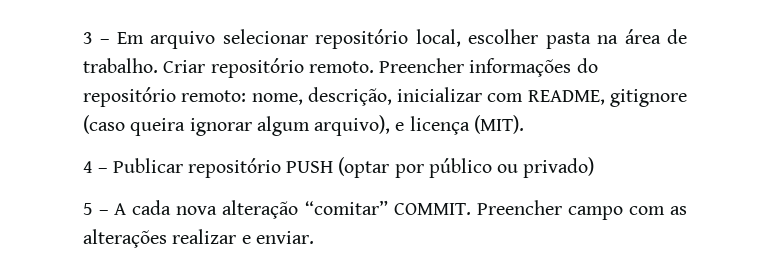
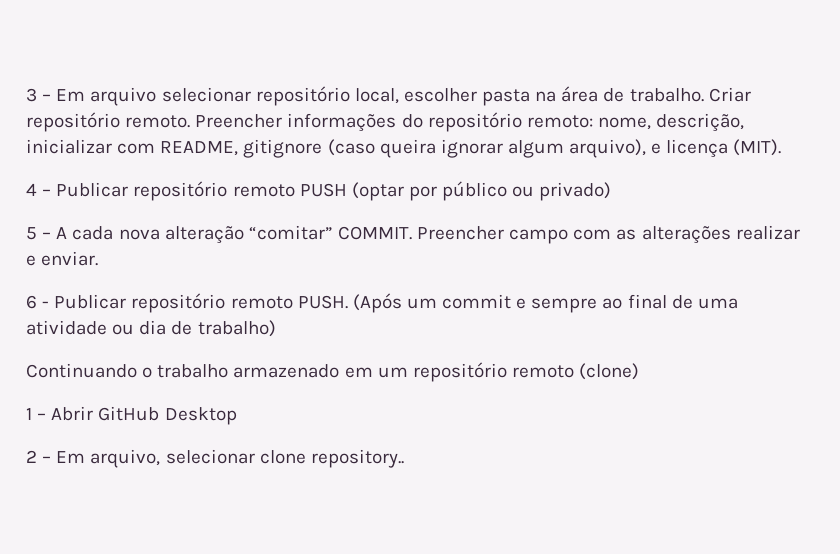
- 4 – Publicar repositório PUSH (optar por público ou privado)
+ 4 – Publicar repositório remoto PUSH (optar por público ou privado)
+ 6 - Publicar repositório remoto PUSH. (Após um commit e sempre ao final de uma atividade ou dia de trabalho)
+ Continuando o trabalho armazenado em um repositório remoto (clone)
+ 1 – Abrir GitHub Desktop
+ 2 – Em arquivo, selecionar clone repository..

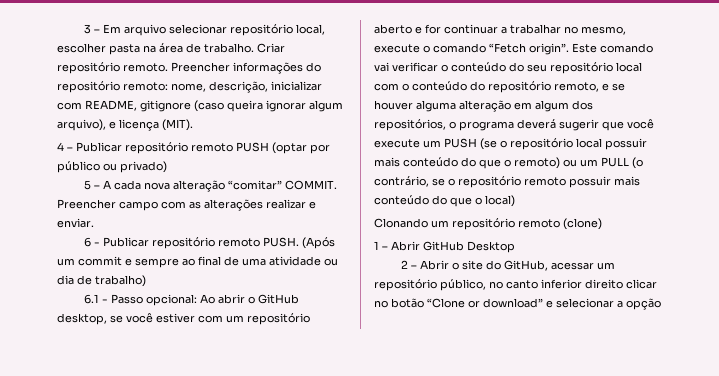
- Continuando o trabalho armazenado em um repositório remoto (clone)
+ 6.1 - Passo opcional: Ao abrir o GitHub desktop, se você estiver com um repositório aberto e for continuar a trabalhar no mesmo, execute o comando “Fetch origin”. Este comando vai verificar o conteúdo do seu repositório local com o conteúdo do repositório remoto, e se houver alguma alteração em algum dos repositórios, o programa deverá sugerir que você execute um PUSH (se o repositório local possuir mais conteúdo do que o remoto) ou um PULL (o contrário, se o repositório remoto possuir mais conteúdo do que o local)
+ Clonando um repositório remoto (clone)
- 2 – Em arquivo, selecionar clone repository..
+ 2 – Abrir o site do GitHub, acessar um repositório público, no canto inferior direito clicar no botão “Clone or download” e selecionar a opção

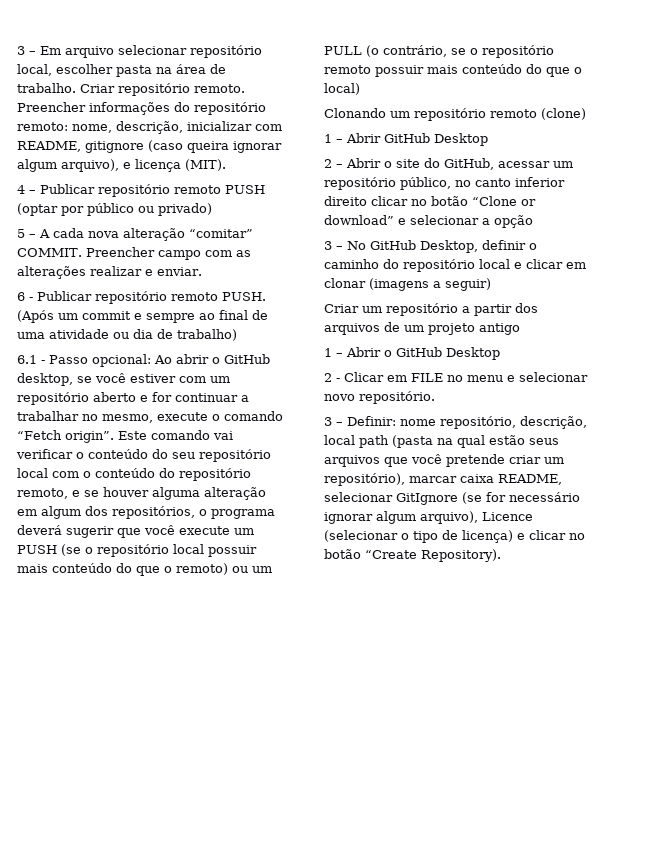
+ 3 – No GitHub Desktop, definir o caminho do repositório local e clicar em clonar (imagens a seguir)
+ Criar um repositório a partir dos arquivos de um projeto antigo
+ 1 – Abrir o GitHub Desktop
+ 2 - Clicar em FILE no menu e selecionar novo repositório.
+ 3 – Definir: nome repositório, descrição, local path (pasta na qual estão seus arquivos que você pretende criar um repositório), marcar caixa README, selecionar GitIgnore (se for necessário ignorar algum arquivo), Licence (selecionar o tipo de licença) e clicar no botão “Create Repository).

